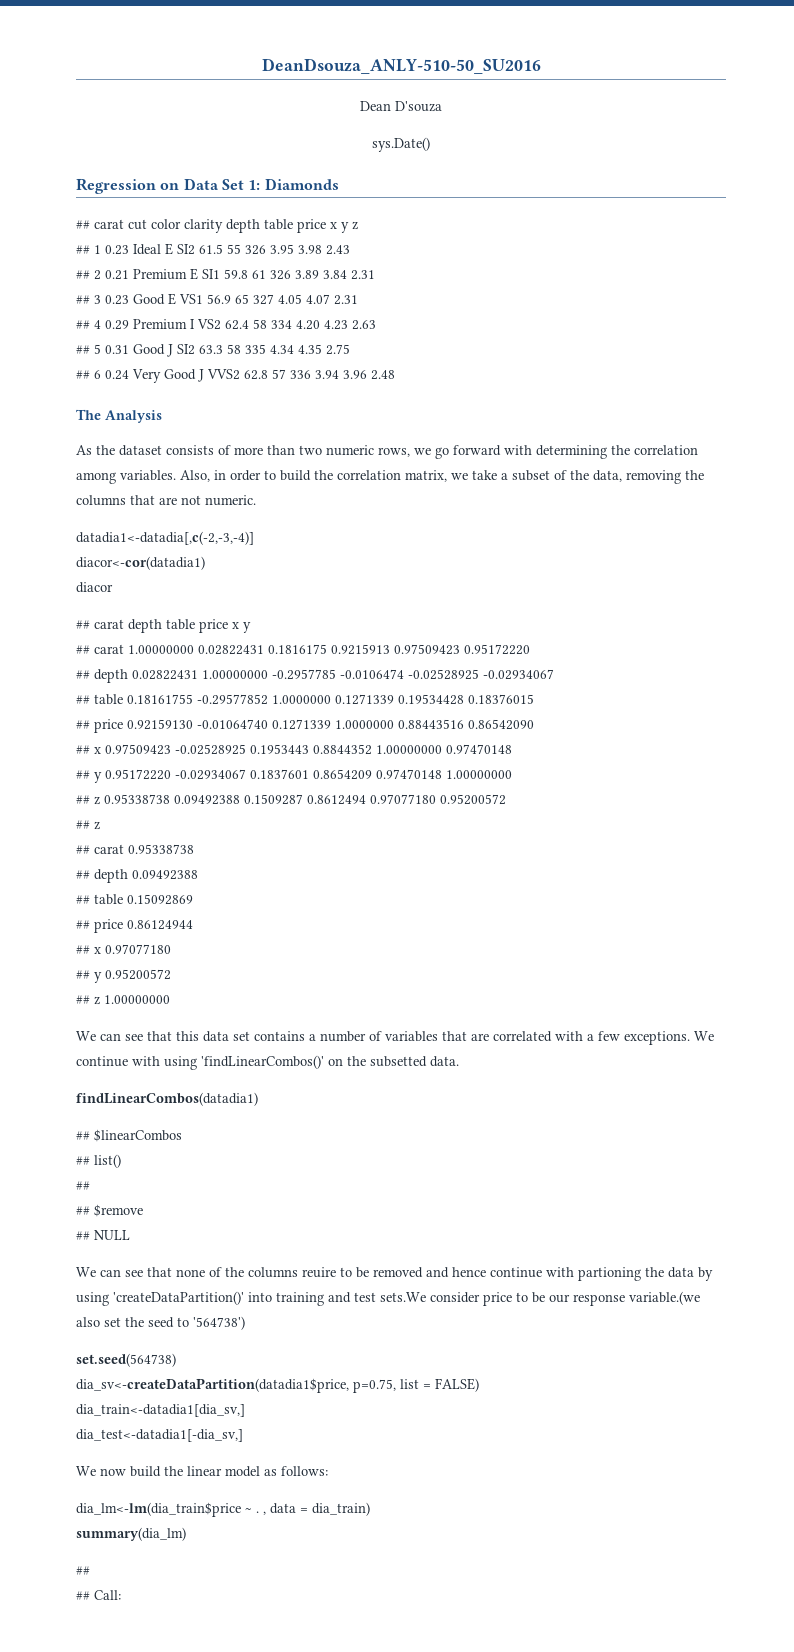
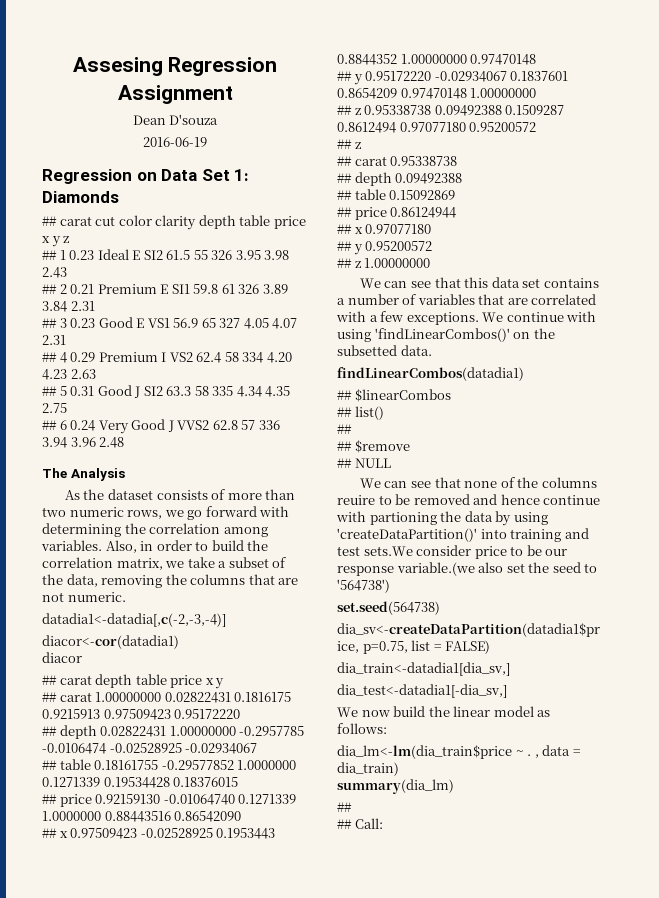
- DeanDsouza_ANLY-510-50_SU2016
+ Assesing Regression Assignment
- sys.Date()
+ 2016-06-19

